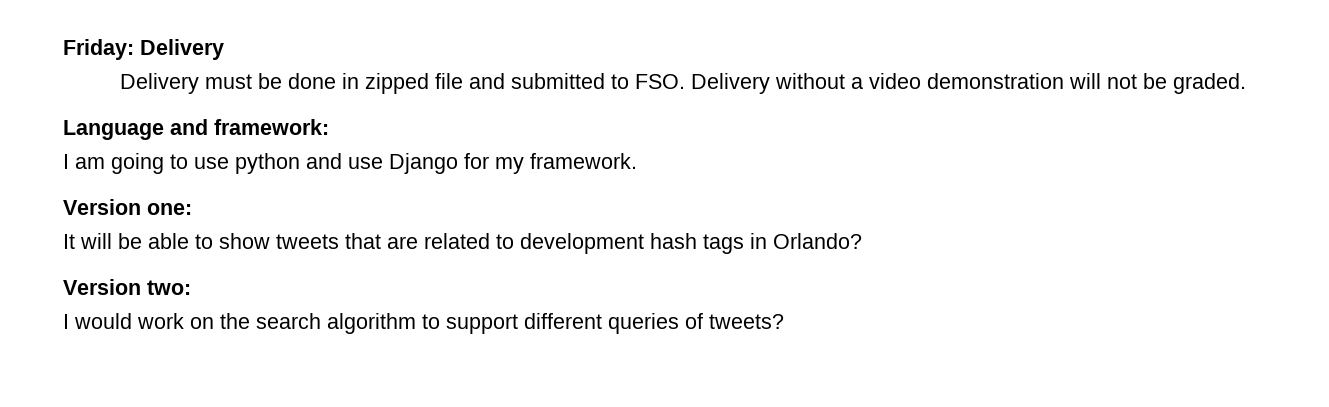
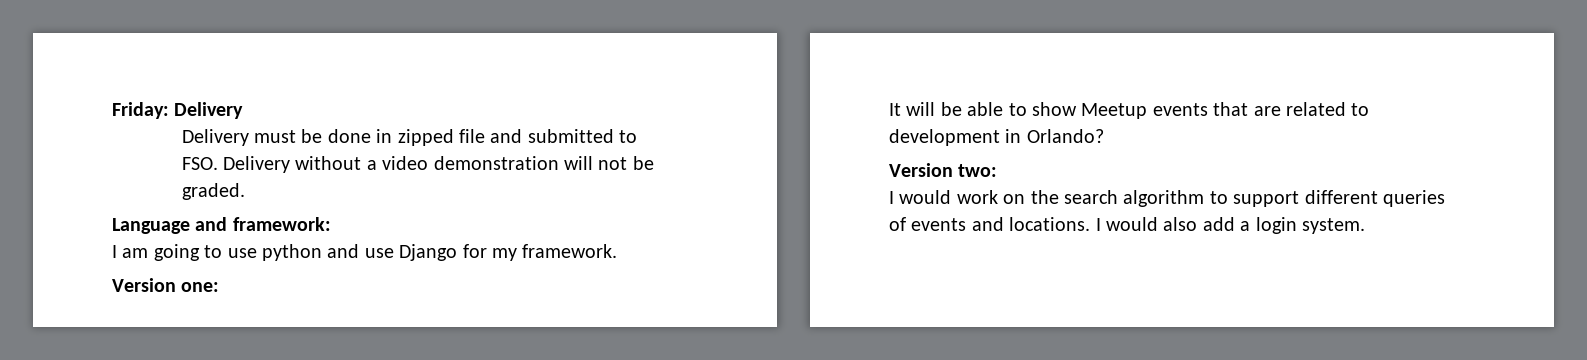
- It will be able to show tweets that are related to development hash tags in Orlando?
+ It will be able to show Meetup events that are related to development in Orlando?
- I would work on the search algorithm to support different queries of tweets?
+ I would work on the search algorithm to support different queries of events and locations. I would also add a login system.

